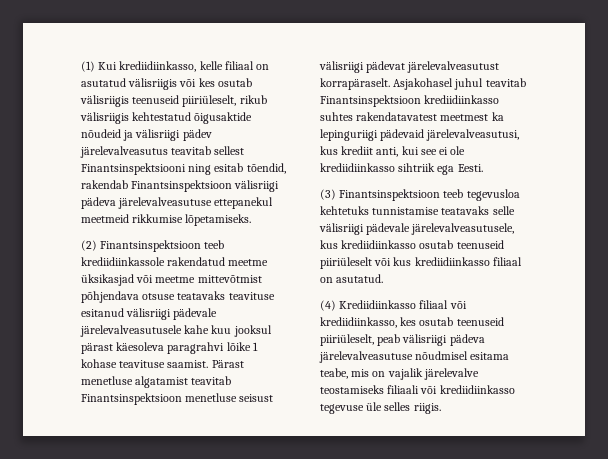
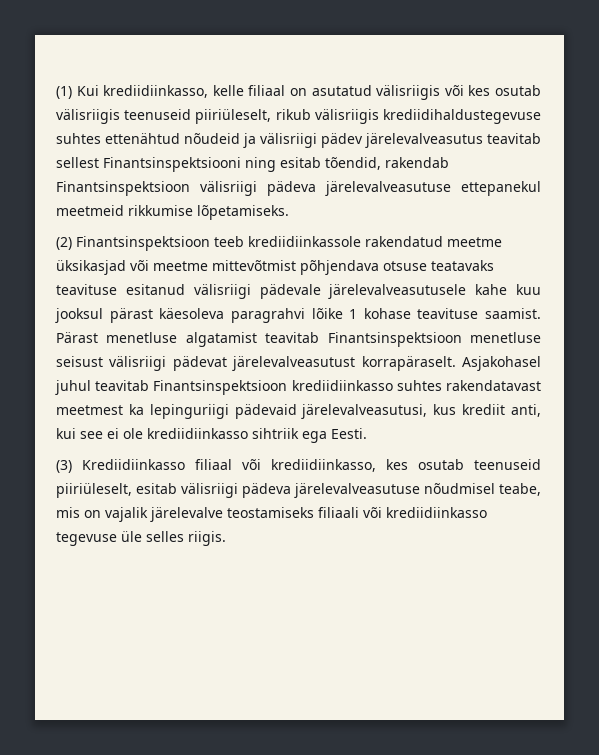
- (1) Kui krediidiinkasso, kelle filiaal on asutatud välisriigis või kes osutab välisriigis teenuseid piiriüleselt, rikub välisriigis kehtestatud õigusaktide nõudeid ja välisriigi pädev järelevalveasutus teavitab sellest Finantsinspektsiooni ning esitab tõendid, rakendab Finantsinspektsioon välisriigi pädeva järelevalveasutuse ettepanekul meetmeid rikkumise lõpetamiseks.
+ (1) Kui krediidiinkasso, kelle filiaal on asutatud välisriigis või kes osutab välisriigis teenuseid piiriüleselt, rikub välisriigis krediidihaldustegevuse suhtes ettenähtud nõudeid ja välisriigi pädev järelevalveasutus teavitab sellest Finantsinspektsiooni ning esitab tõendid, rakendab Finantsinspektsioon välisriigi pädeva järelevalveasutuse ettepanekul meetmeid rikkumise lõpetamiseks.
- Asjakohasel juhul teavitab Finantsinspektsioon krediidiinkasso suhtes rakendatavatest meetmest ka lepinguriigi pädevaid järelevalveasutusi, kus krediit anti, kui see ei ole krediidiinkasso sihtriik ega Eesti.
+ Asjakohasel juhul teavitab Finantsinspektsioon krediidiinkasso suhtes rakendatavast meetmest ka lepinguriigi pädevaid järelevalveasutusi, kus krediit anti, kui see ei ole krediidiinkasso sihtriik ega Eesti.
- (3) Finantsinspektsioon teeb tegevusloa kehtetuks tunnistamise teatavaks selle välisriigi pädevale järelevalveasutusele, kus krediidiinkasso osutab teenuseid piiriüleselt või kus krediidiinkasso filiaal on asutatud.
- (4) Krediidiinkasso filiaal või krediidiinkasso, kes osutab teenuseid piiriüleselt, peab välisriigi pädeva järelevalveasutuse nõudmisel esitama teabe, mis on vajalik järelevalve teostamiseks filiaali või krediidiinkasso tegevuse üle selles riigis.
+ (3) Krediidiinkasso filiaal või krediidiinkasso, kes osutab teenuseid piiriüleselt, esitab välisriigi pädeva järelevalveasutuse nõudmisel teabe, mis on vajalik järelevalve teostamiseks filiaali või krediidiinkasso tegevuse üle selles riigis.

